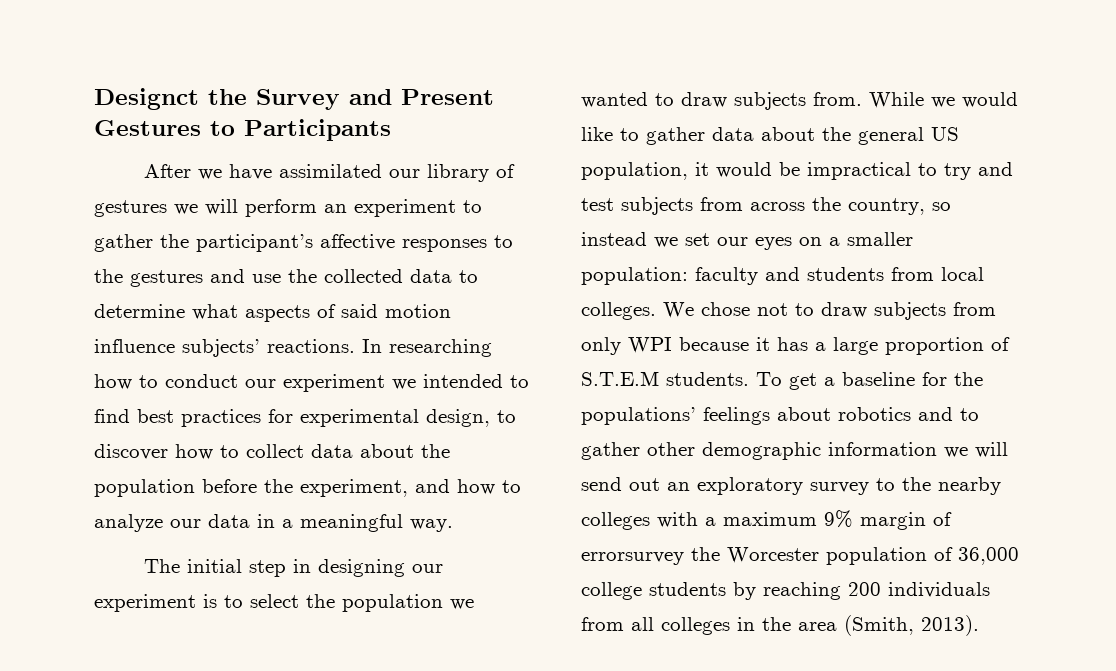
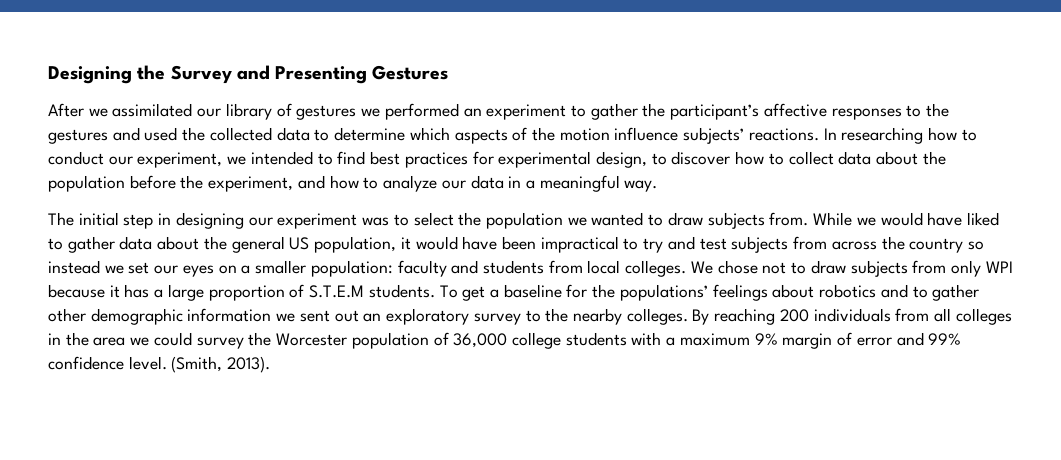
- Designct the Survey and Present Gestures to Participants
+ Designing the Survey and Presenting Gestures
- After we have assimilated our library of gestures we will perform an experiment to gather the participant’s affective responses to the gestures and use the collected data to determine what aspects of said motion influence subjects’ reactions.
+ After we assimilated our library of gestures we performed an experiment to gather the participant’s affective responses to the gestures and used the collected data to determine which aspects of the motion influence subjects’ reactions.
- In researching how to conduct our experiment we intended to find best practices for experimental design, to discover how to collect data about the population before the experiment, and how to analyze our data in a meaningful way.
+ In researching how to conduct our experiment, we intended to find best practices for experimental design, to discover how to collect data about the population before the experiment, and how to analyze our data in a meaningful way.
- The initial step in designing our experiment is to select the population we wanted to draw subjects from.
+ The initial step in designing our experiment was to select the population we wanted to draw subjects from.
- While we would like to gather data about the general US population, it would be impractical to try and test subjects from across the country, so instead we set our eyes on a smaller population: faculty and students from local colleges.
+ While we would have liked to gather data about the general US population, it would have been impractical to try and test subjects from across the country so instead we set our eyes on a smaller population: faculty and students from local colleges.
- To get a baseline for the populations’ feelings about robotics and to gather other demographic information we will send out an exploratory survey to the nearby colleges with a maximum 9% margin of errorsurvey the Worcester population of 36,000 college students by reaching 200 individuals from all colleges in the area (Smith, 2013).
+ To get a baseline for the populations’ feelings about robotics and to gather other demographic information we sent out an exploratory survey to the nearby colleges. By reaching 200 individuals from all colleges in the area we could survey the Worcester population of 36,000 college students with a maximum 9% margin of error and 99% confidence level. (Smith, 2013).

